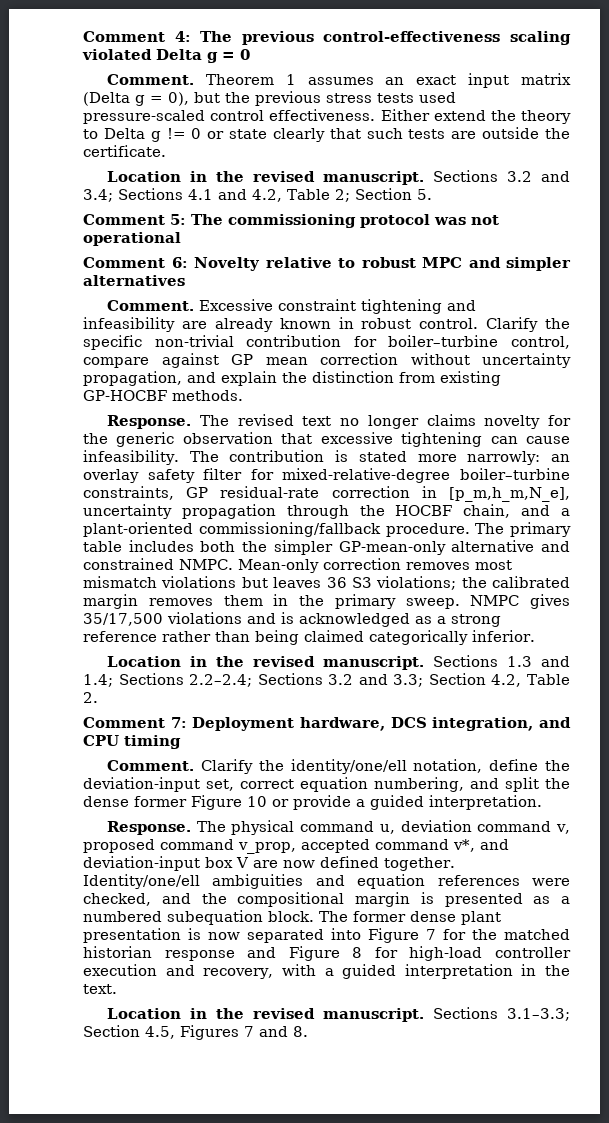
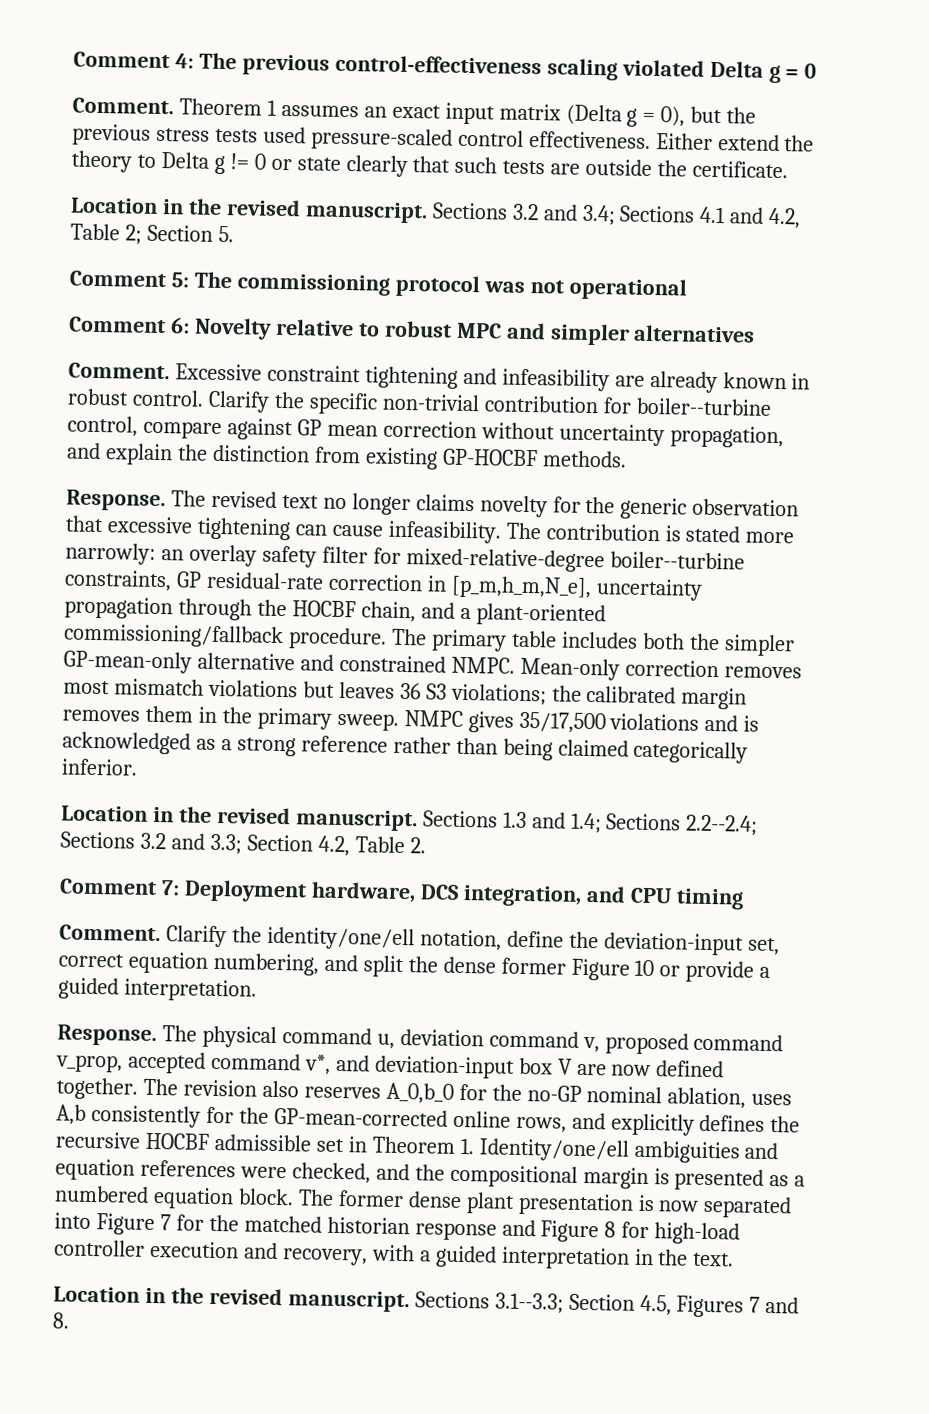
- Clarify the specific non-trivial contribution for boiler–turbine control, compare against GP mean correction without uncertainty propagation, and explain the distinction from existing GP-HOCBF methods.
+ Clarify the specific non-trivial contribution for boiler--turbine control, compare against GP mean correction without uncertainty propagation, and explain the distinction from existing GP-HOCBF methods.
- The contribution is stated more narrowly: an overlay safety filter for mixed-relative-degree boiler–turbine constraints, GP residual-rate correction in [p_m,h_m,N_e], uncertainty propagation through the HOCBF chain, and a plant-oriented commissioning/fallback procedure.
+ The contribution is stated more narrowly: an overlay safety filter for mixed-relative-degree boiler--turbine constraints, GP residual-rate correction in [p_m,h_m,N_e], uncertainty propagation through the HOCBF chain, and a plant-oriented commissioning/fallback procedure.
- Sections 1.3 and 1.4; Sections 2.2–2.4; Sections 3.2 and 3.3; Section 4.2, Table 2.
+ Sections 1.3 and 1.4; Sections 2.2--2.4; Sections 3.2 and 3.3; Section 4.2, Table 2.
- Identity/one/ell ambiguities and equation references were checked, and the compositional margin is presented as a numbered subequation block.
+ The revision also reserves A_0,b_0 for the no-GP nominal ablation, uses A,b consistently for the GP-mean-corrected online rows, and explicitly defines the recursive HOCBF admissible set in Theorem 1. Identity/one/ell ambiguities and equation references were checked, and the compositional margin is presented as a numbered equation block.
- Sections 3.1–3.3; Section 4.5, Figures 7 and 8.
+ Sections 3.1--3.3; Section 4.5, Figures 7 and 8.

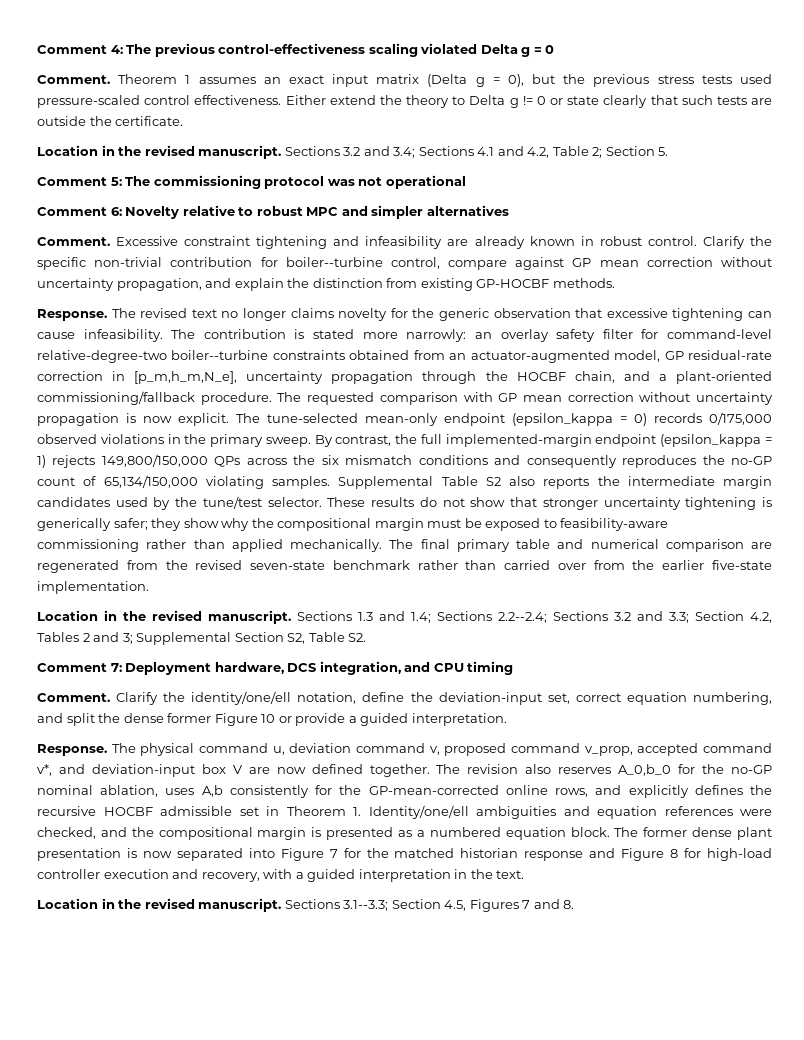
- The contribution is stated more narrowly: an overlay safety filter for mixed-relative-degree boiler--turbine constraints, GP residual-rate correction in [p_m,h_m,N_e], uncertainty propagation through the HOCBF chain, and a plant-oriented commissioning/fallback procedure.
+ The contribution is stated more narrowly: an overlay safety filter for command-level relative-degree-two boiler--turbine constraints obtained from an actuator-augmented model, GP residual-rate correction in [p_m,h_m,N_e], uncertainty propagation through the HOCBF chain, and a plant-oriented commissioning/fallback procedure.
- The primary table includes both the simpler GP-mean-only alternative and constrained NMPC. Mean-only correction removes most mismatch violations but leaves 36 S3 violations; the calibrated margin removes them in the primary sweep. NMPC gives 35/17,500 violations and is acknowledged as a strong reference rather than being claimed categorically inferior.
+ The requested comparison with GP mean correction without uncertainty propagation is now explicit. The tune-selected mean-only endpoint (epsilon_kappa = 0) records 0/175,000 observed violations in the primary sweep. By contrast, the full implemented-margin endpoint (epsilon_kappa = 1) rejects 149,800/150,000 QPs across the six mismatch conditions and consequently reproduces the no-GP count of 65,134/150,000 violating samples. Supplemental Table S2 also reports the intermediate margin candidates used by the tune/test selector. These results do not show that stronger uncertainty tightening is generically safer; they show why the compositional margin must be exposed to feasibility-aware commissioning rather than applied mechanically. The final primary table and numerical comparison are regenerated from the revised seven-state benchmark rather than carried over from the earlier five-state implementation.
- Sections 1.3 and 1.4; Sections 2.2--2.4; Sections 3.2 and 3.3; Section 4.2, Table 2.
+ Sections 1.3 and 1.4; Sections 2.2--2.4; Sections 3.2 and 3.3; Section 4.2, Tables 2 and 3; Supplemental Section S2, Table S2.

